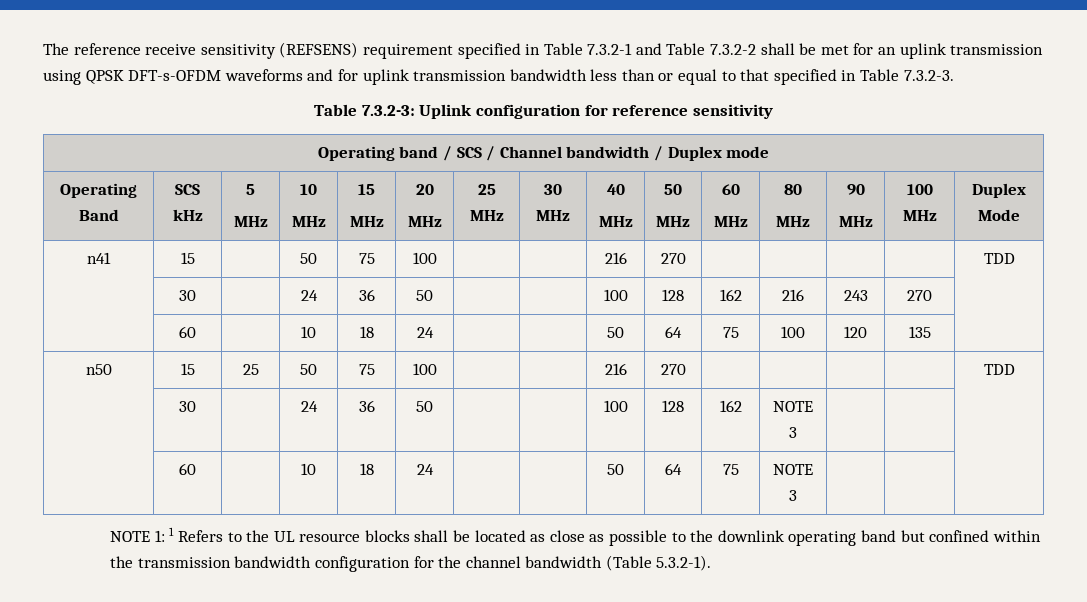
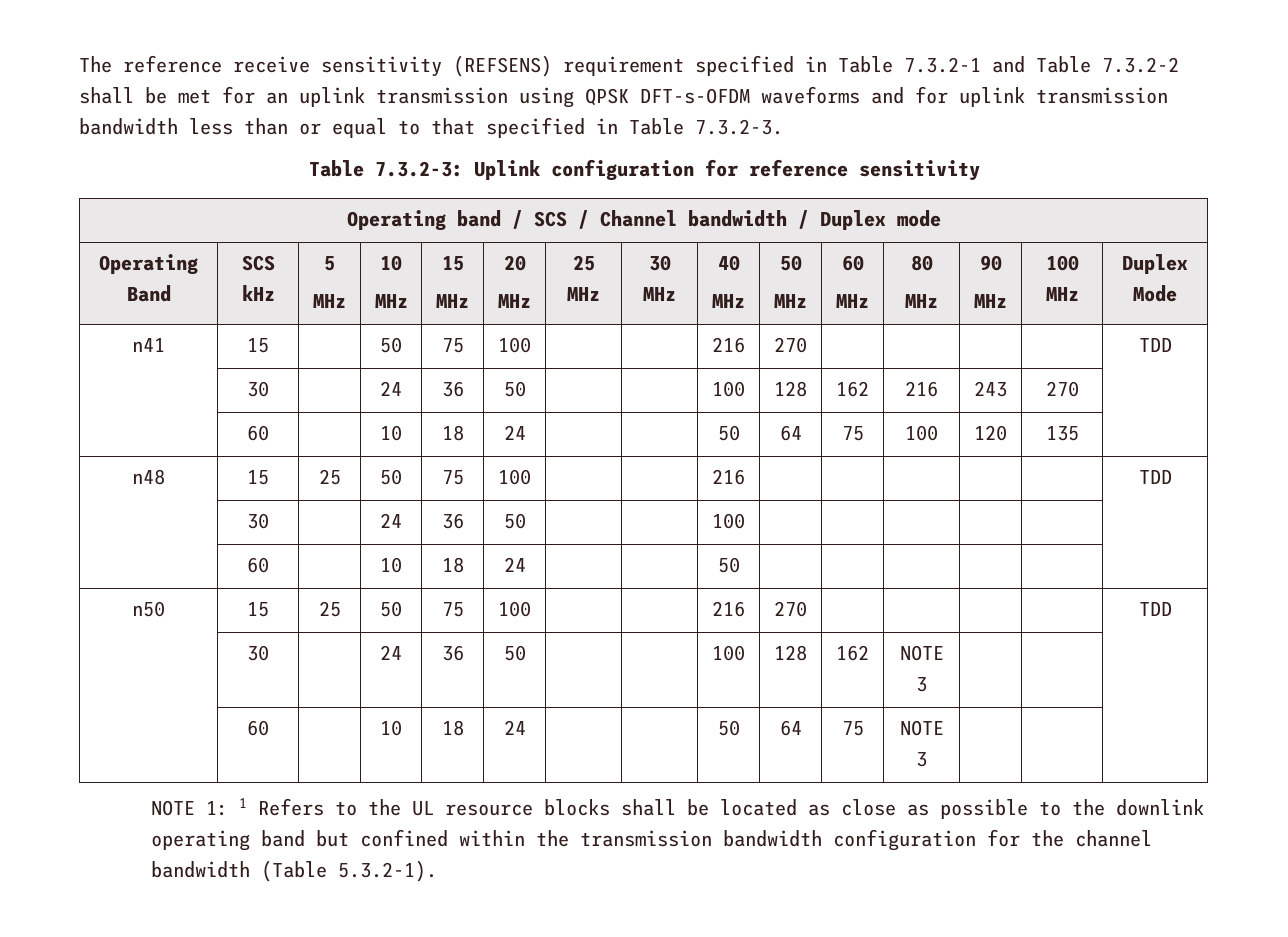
+ n48 | 15 | 25 | 50 | 75 | 100 | | | 216 | | | | | | TDD
+ | 30 | | 24 | 36 | 50 | | | 100 | | | | | |
+ | 60 | | 10 | 18 | 24 | | | 50 | | | | | |

